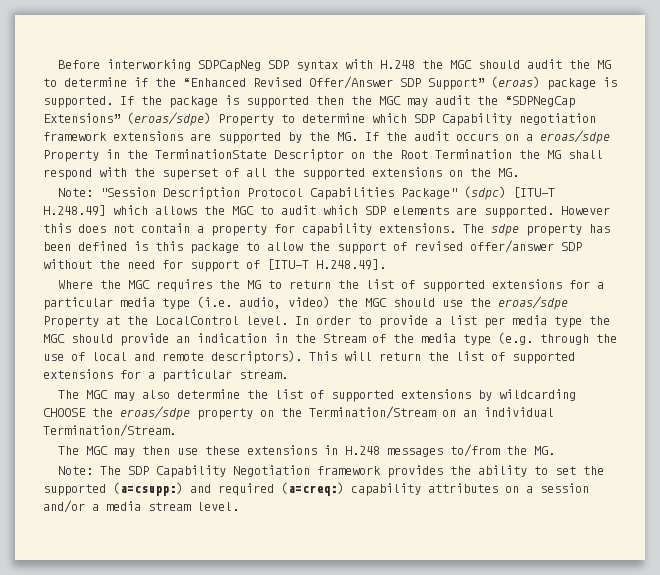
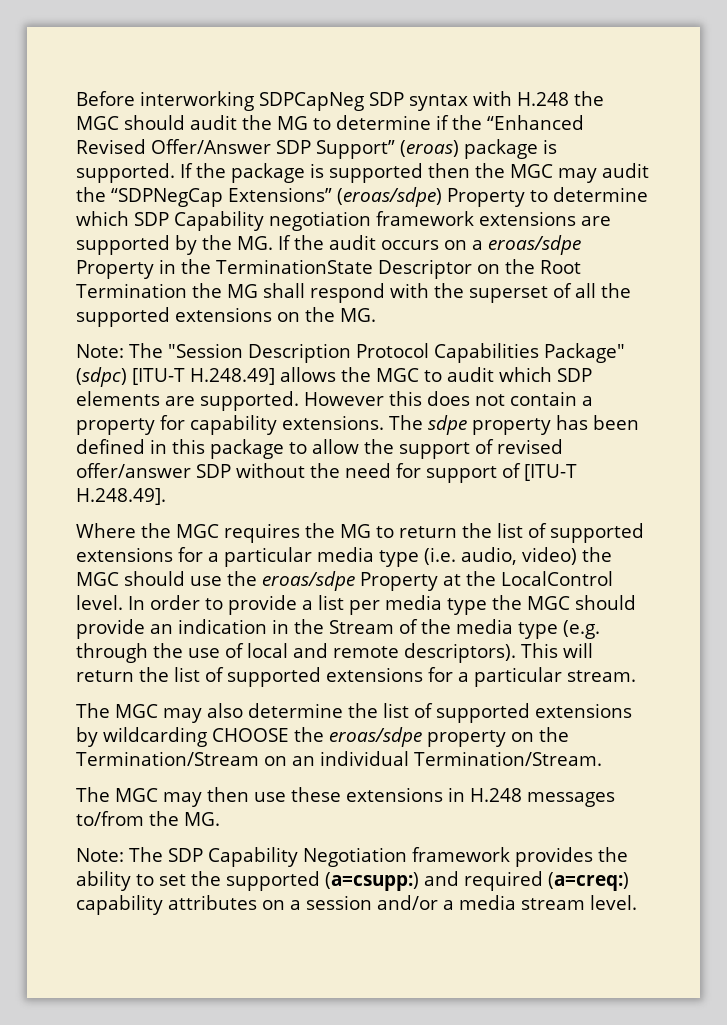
- Note: "Session Description Protocol Capabilities Package" (sdpc) [ITU-T H.248.49] which allows the MGC to audit which SDP elements are supported.
+ Note: The "Session Description Protocol Capabilities Package" (sdpc) [ITU-T H.248.49] allows the MGC to audit which SDP elements are supported.
- The sdpe property has been defined is this package to allow the support of revised offer/answer SDP without the need for support of [ITU-T H.248.49].
+ The sdpe property has been defined in this package to allow the support of revised offer/answer SDP without the need for support of [ITU-T H.248.49].

